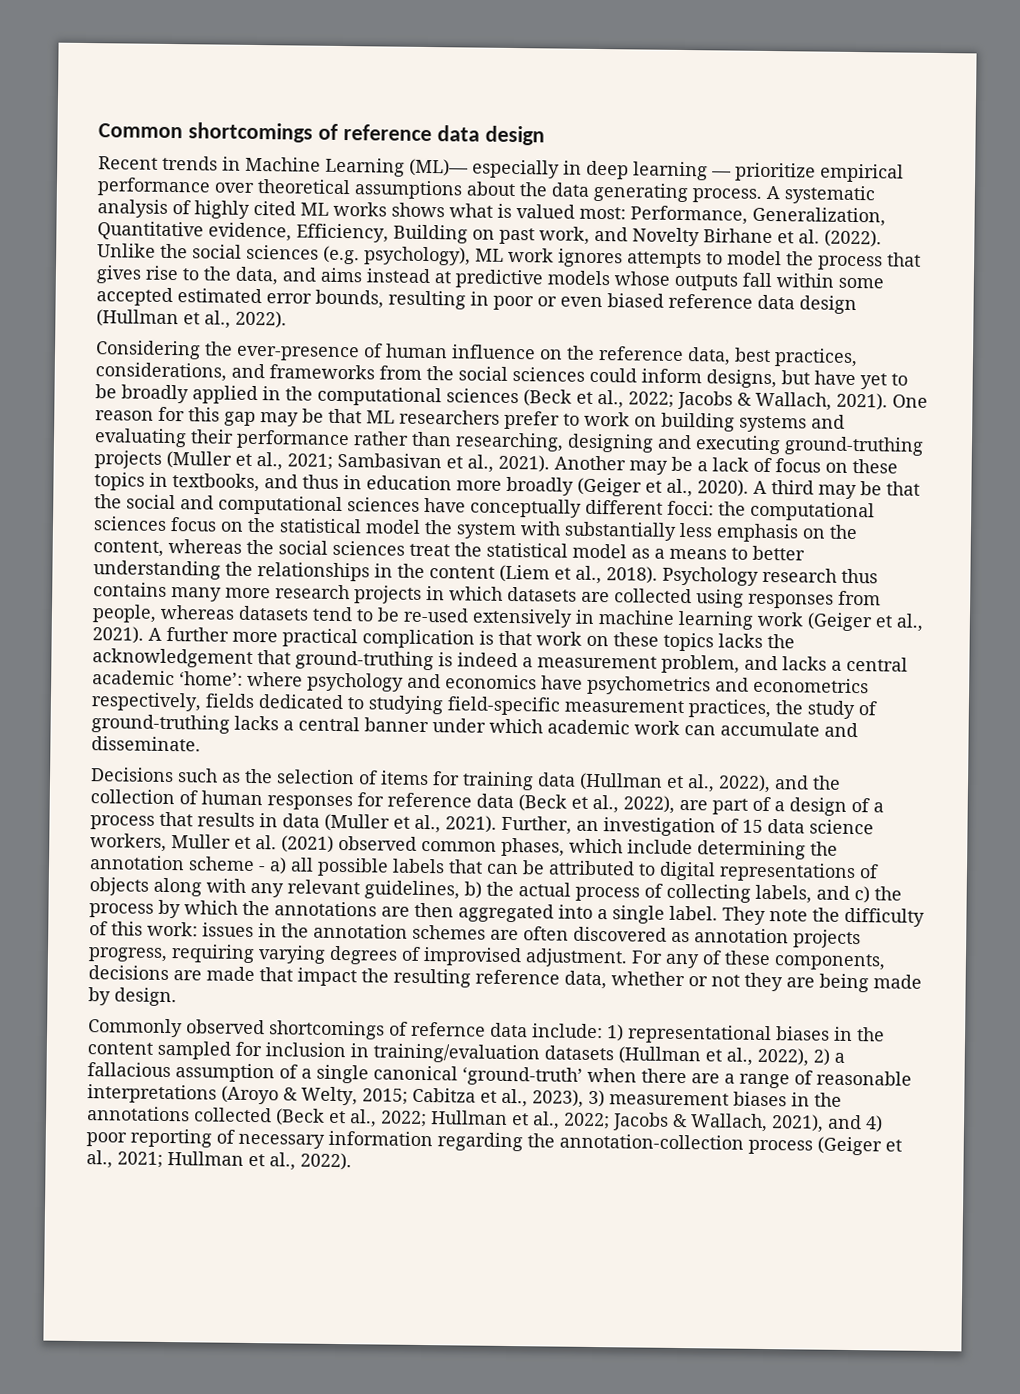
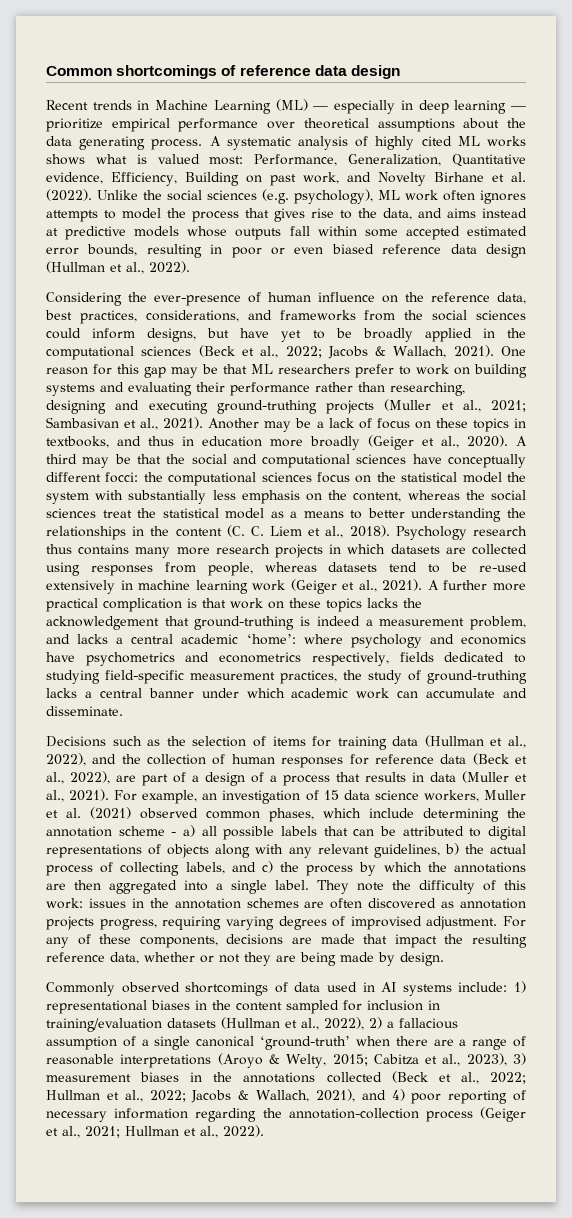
- Recent trends in Machine Learning (ML)— especially in deep learning — prioritize empirical performance over theoretical assumptions about the data generating process.
+ Recent trends in Machine Learning (ML) — especially in deep learning — prioritize empirical performance over theoretical assumptions about the data generating process.
- Unlike the social sciences (e.g. psychology), ML work ignores attempts to model the process that gives rise to the data, and aims instead at predictive models whose outputs fall within some accepted estimated error bounds, resulting in poor or even biased reference data design (Hullman et al., 2022).
+ Unlike the social sciences (e.g. psychology), ML work often ignores attempts to model the process that gives rise to the data, and aims instead at predictive models whose outputs fall within some accepted estimated error bounds, resulting in poor or even biased reference data design (Hullman et al., 2022).
- A third may be that the social and computational sciences have conceptually different focci: the computational sciences focus on the statistical model the system with substantially less emphasis on the content, whereas the social sciences treat the statistical model as a means to better understanding the relationships in the content (Liem et al., 2018).
+ A third may be that the social and computational sciences have conceptually different focci: the computational sciences focus on the statistical model the system with substantially less emphasis on the content, whereas the social sciences treat the statistical model as a means to better understanding the relationships in the content (C. C. Liem et al., 2018).
- Further, an investigation of 15 data science workers, Muller et al. (2021) observed common phases, which include determining the annotation scheme - a) all possible labels that can be attributed to digital representations of objects along with any relevant guidelines, b) the actual process of collecting labels, and c) the process by which the annotations are then aggregated into a single label.
+ For example, an investigation of 15 data science workers, Muller et al. (2021) observed common phases, which include determining the annotation scheme - a) all possible labels that can be attributed to digital representations of objects along with any relevant guidelines, b) the actual process of collecting labels, and c) the process by which the annotations are then aggregated into a single label.
- Commonly observed shortcomings of refernce data include:
+ Commonly observed shortcomings of data used in AI systems include:

